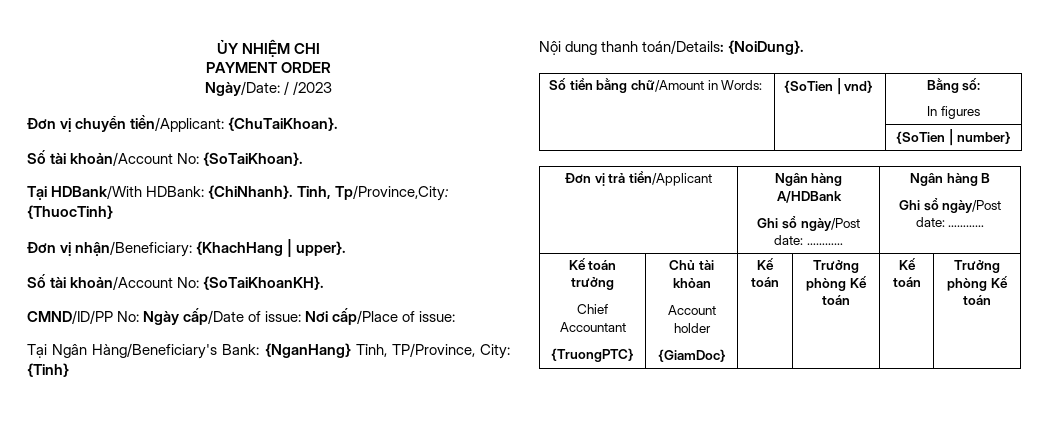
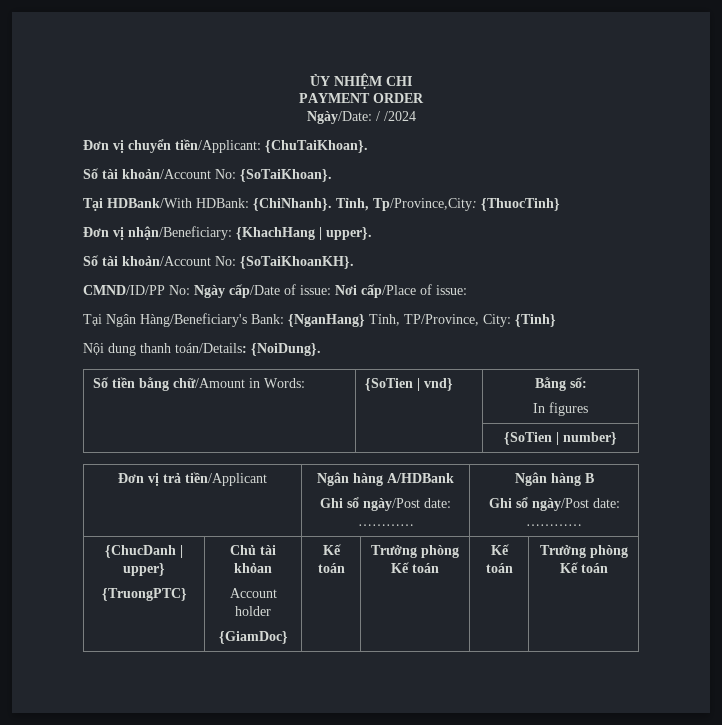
- Ngày/Date: / /2023
+ Ngày/Date: / /2024
- Kế toán trưởng
- Chief Accountant
+ {ChucDanh | upper}

